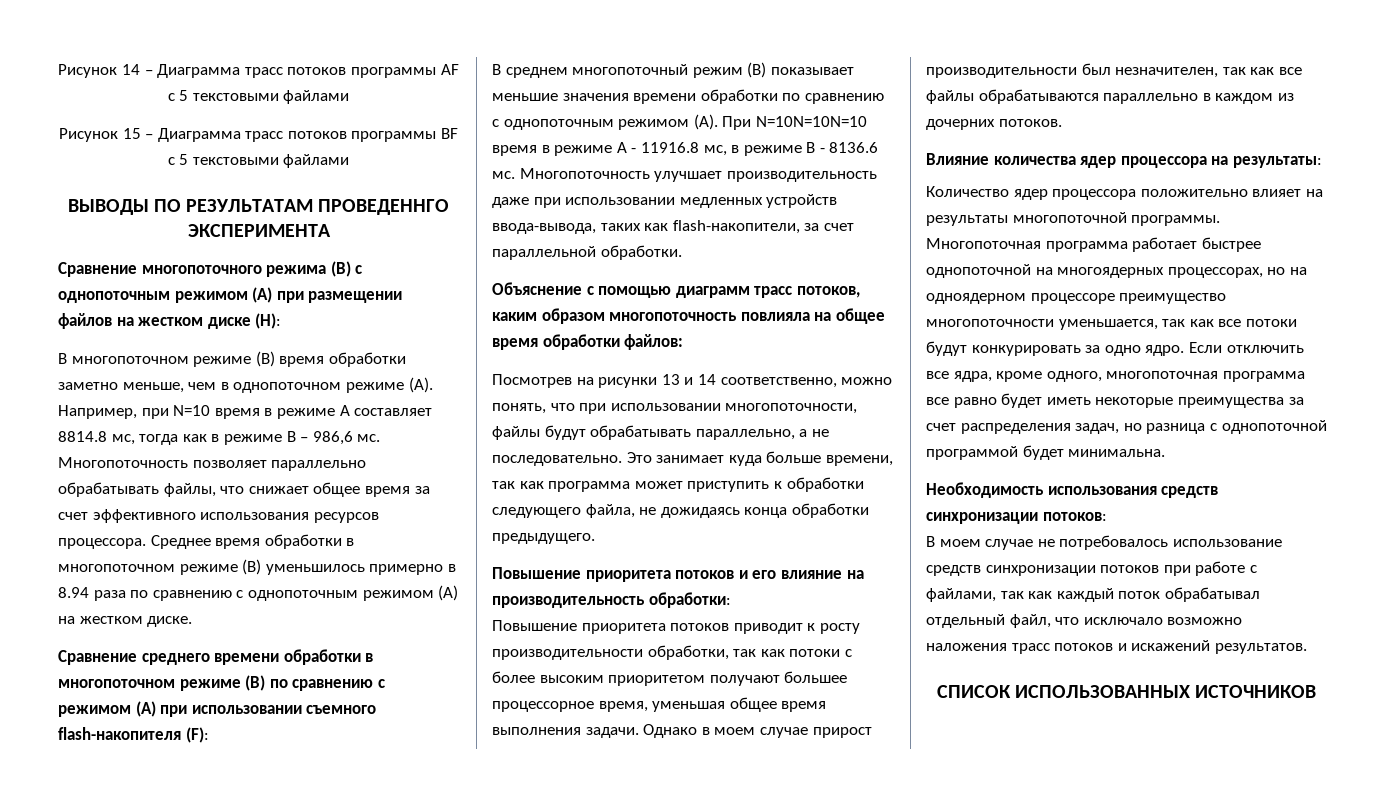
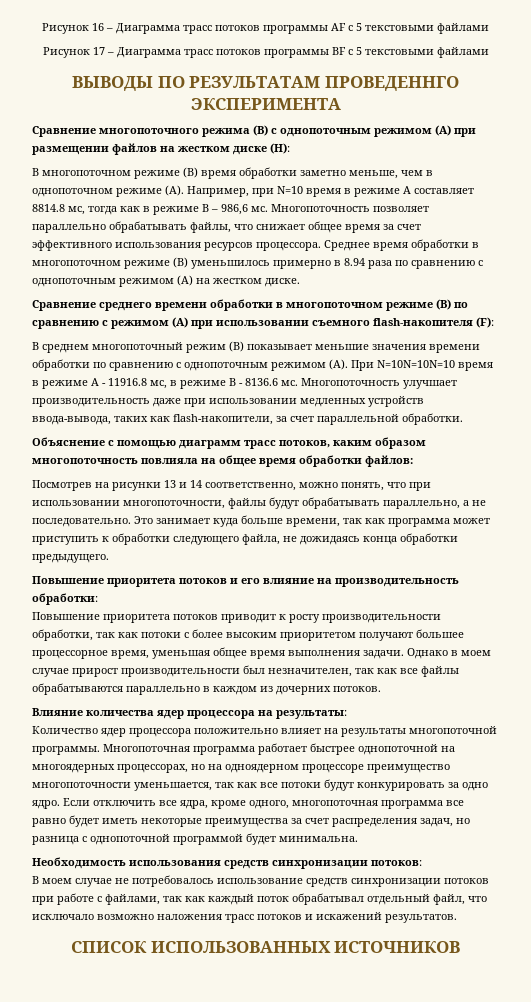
- Рисунок 14 – Диаграмма трасс потоков программы AF с 5 текстовыми файлами
+ Рисунок 16 – Диаграмма трасс потоков программы AF с 5 текстовыми файлами
- Рисунок 15 – Диаграмма трасс потоков программы BF с 5 текстовыми файлами
+ Рисунок 17 – Диаграмма трасс потоков программы BF с 5 текстовыми файлами

